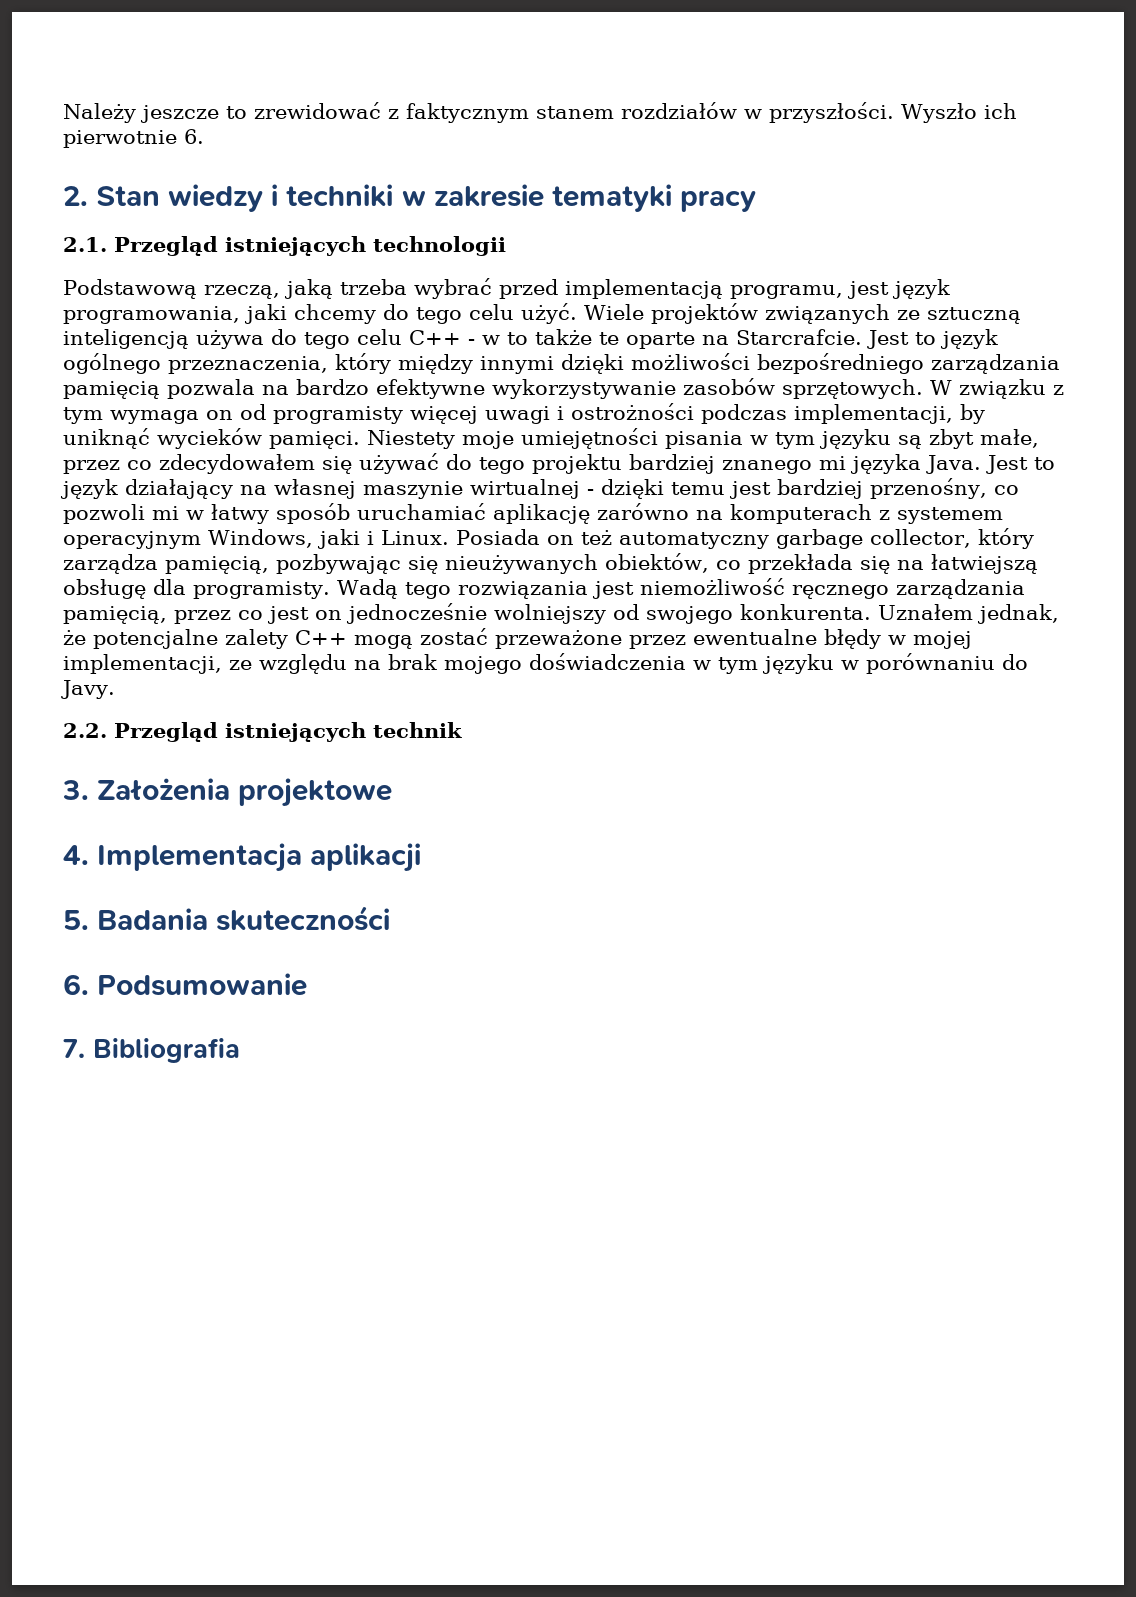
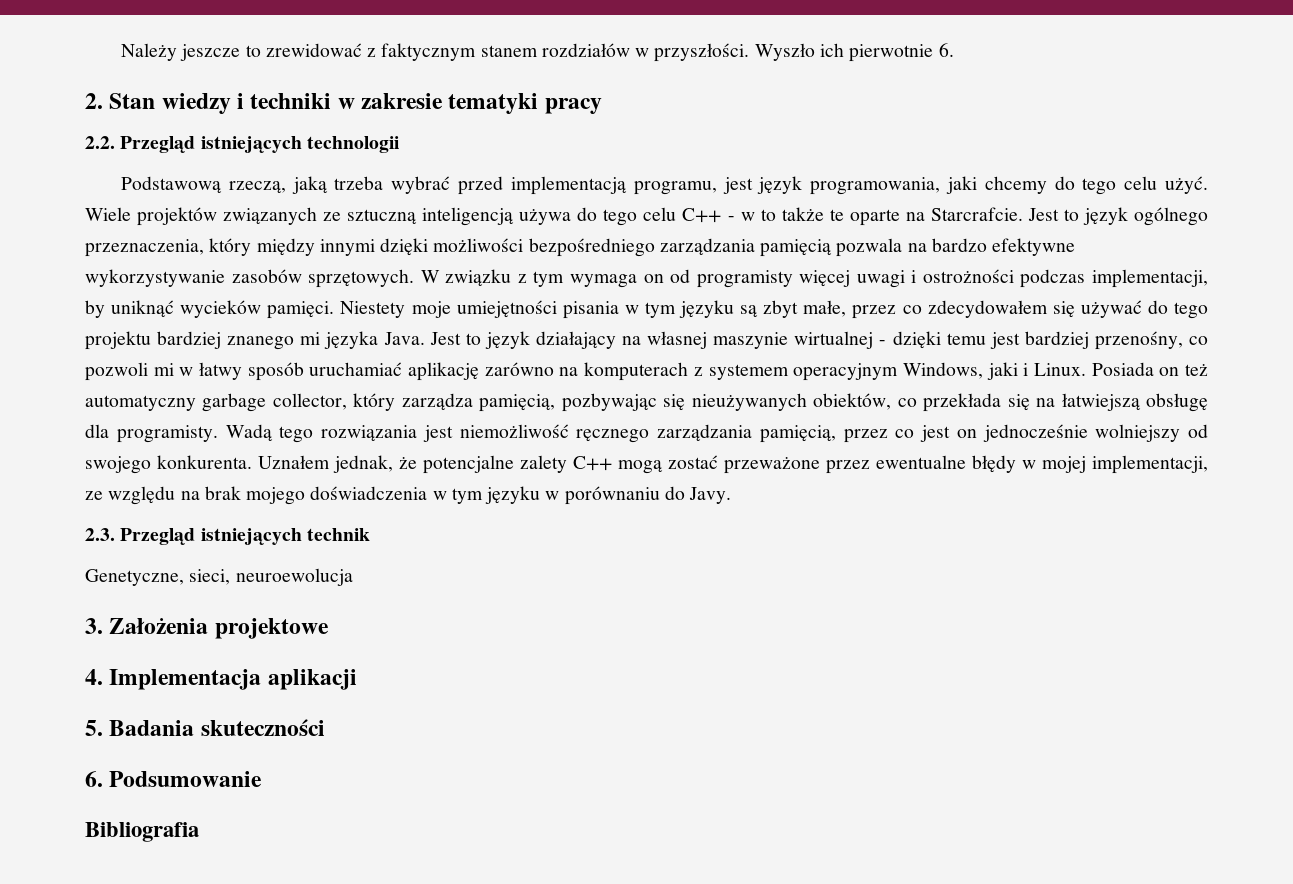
- 2.1. Przegląd istniejących technologii
+ 2.2. Przegląd istniejących technologii
- 2.2. Przegląd istniejących technik
+ 2.3. Przegląd istniejących technik
+ Genetyczne, sieci, neuroewolucja
- 7. Bibliografia
+ Bibliografia

